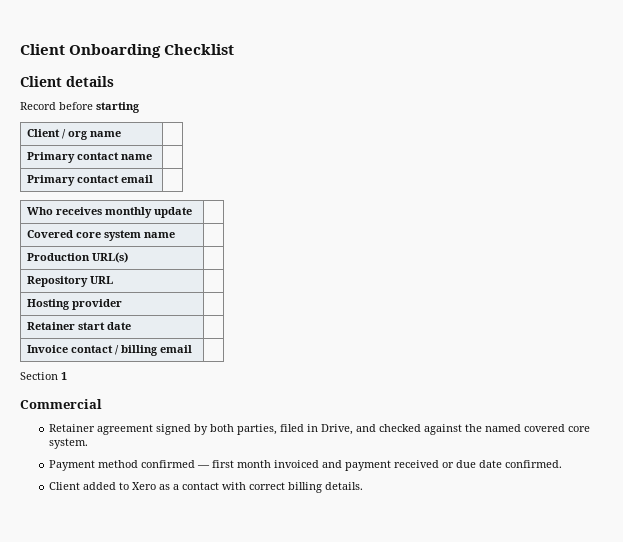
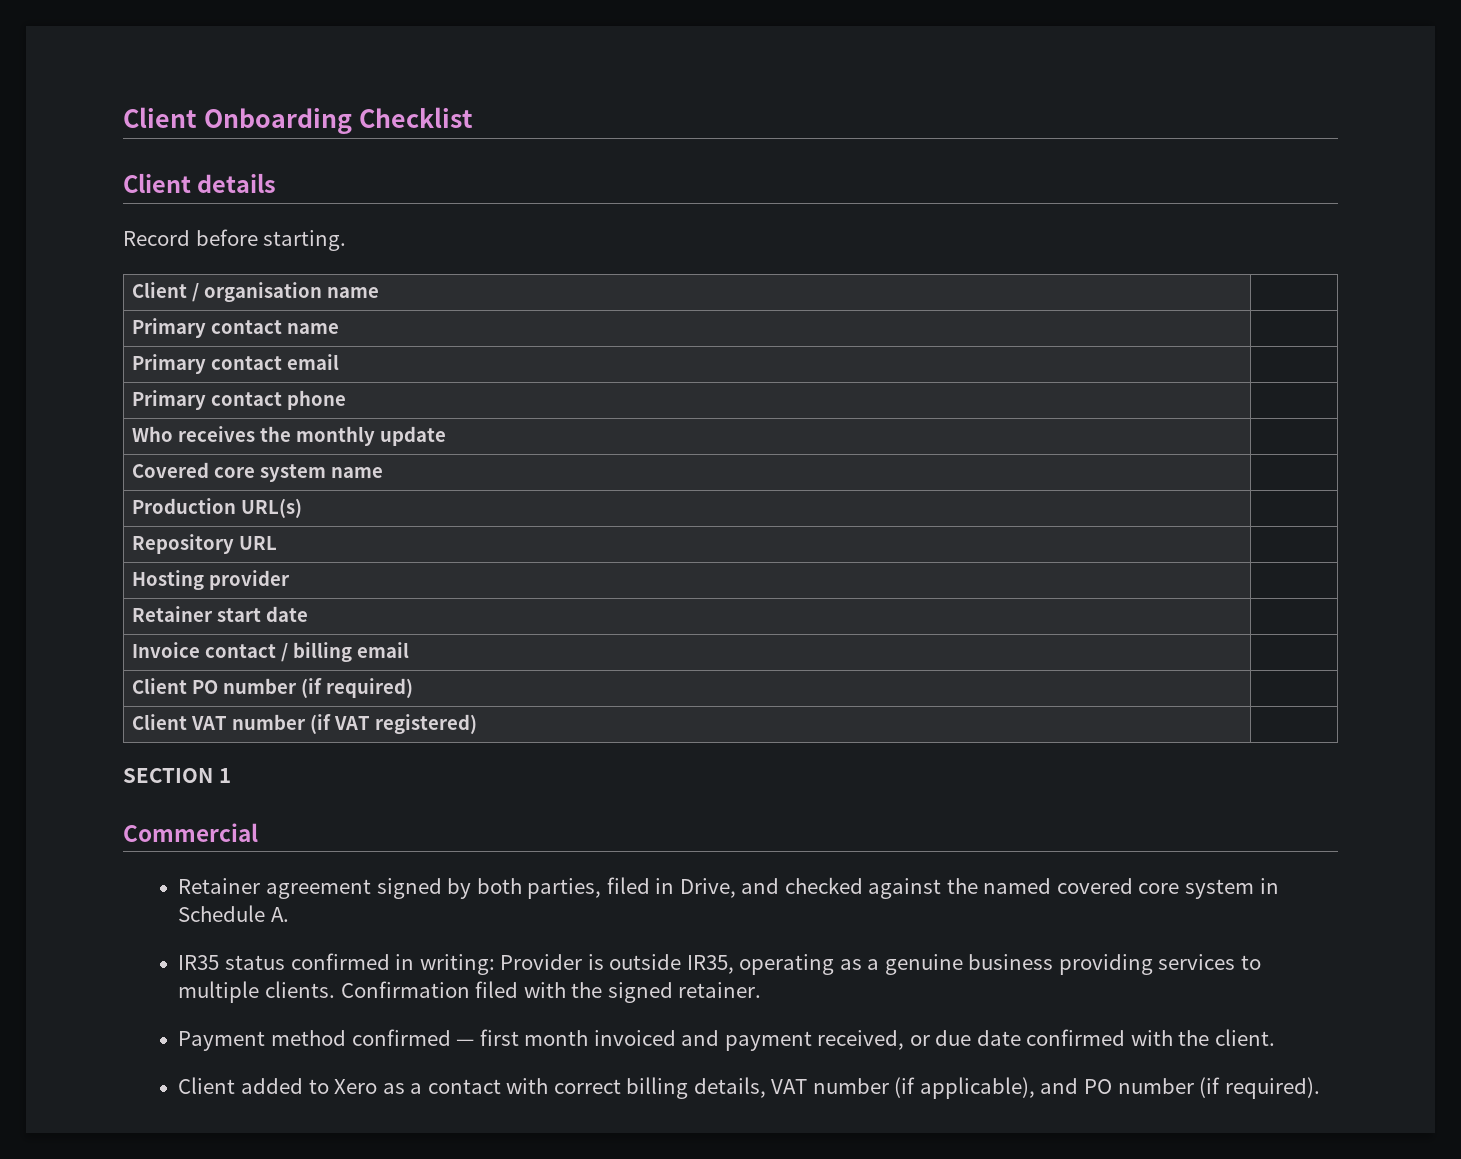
- Record before starting
+ Record before starting.
- Client / org name |
+ Client / organisation name |
+ Primary contact phone |
- Who receives monthly update |
+ Who receives the monthly update |
- Section 1
+ Client PO number (if required) |
+ Client VAT number (if VAT registered) |
+ SECTION 1
- Retainer agreement signed by both parties, filed in Drive, and checked against the named covered core system.
+ Retainer agreement signed by both parties, filed in Drive, and checked against the named covered core system in Schedule A.
+ IR35 status confirmed in writing: Provider is outside IR35, operating as a genuine business providing services to multiple clients. Confirmation filed with the signed retainer.
- Payment method confirmed — first month invoiced and payment received or due date confirmed.
+ Payment method confirmed — first month invoiced and payment received, or due date confirmed with the client.
- Client added to Xero as a contact with correct billing details.
+ Client added to Xero as a contact with correct billing details, VAT number (if applicable), and PO number (if required).

